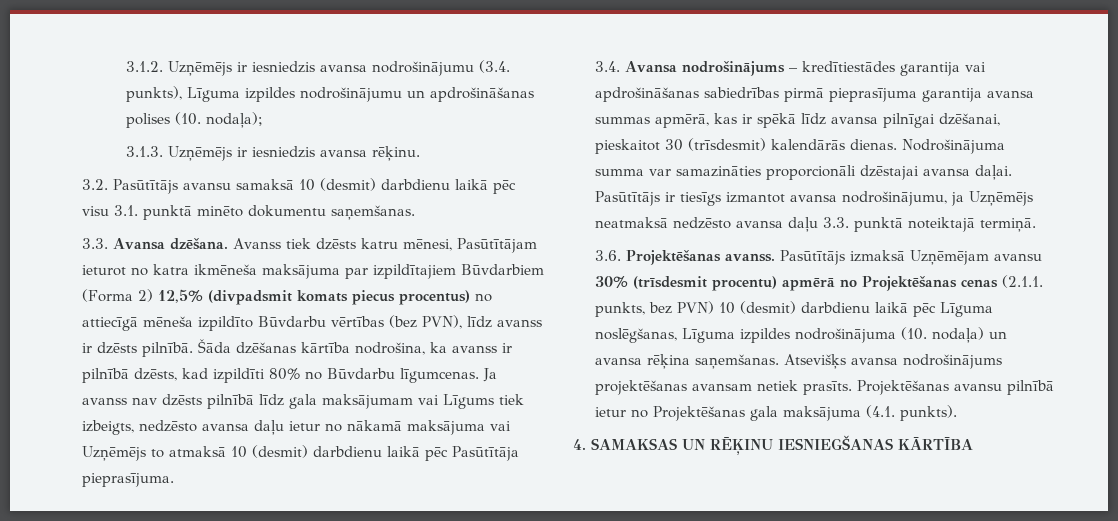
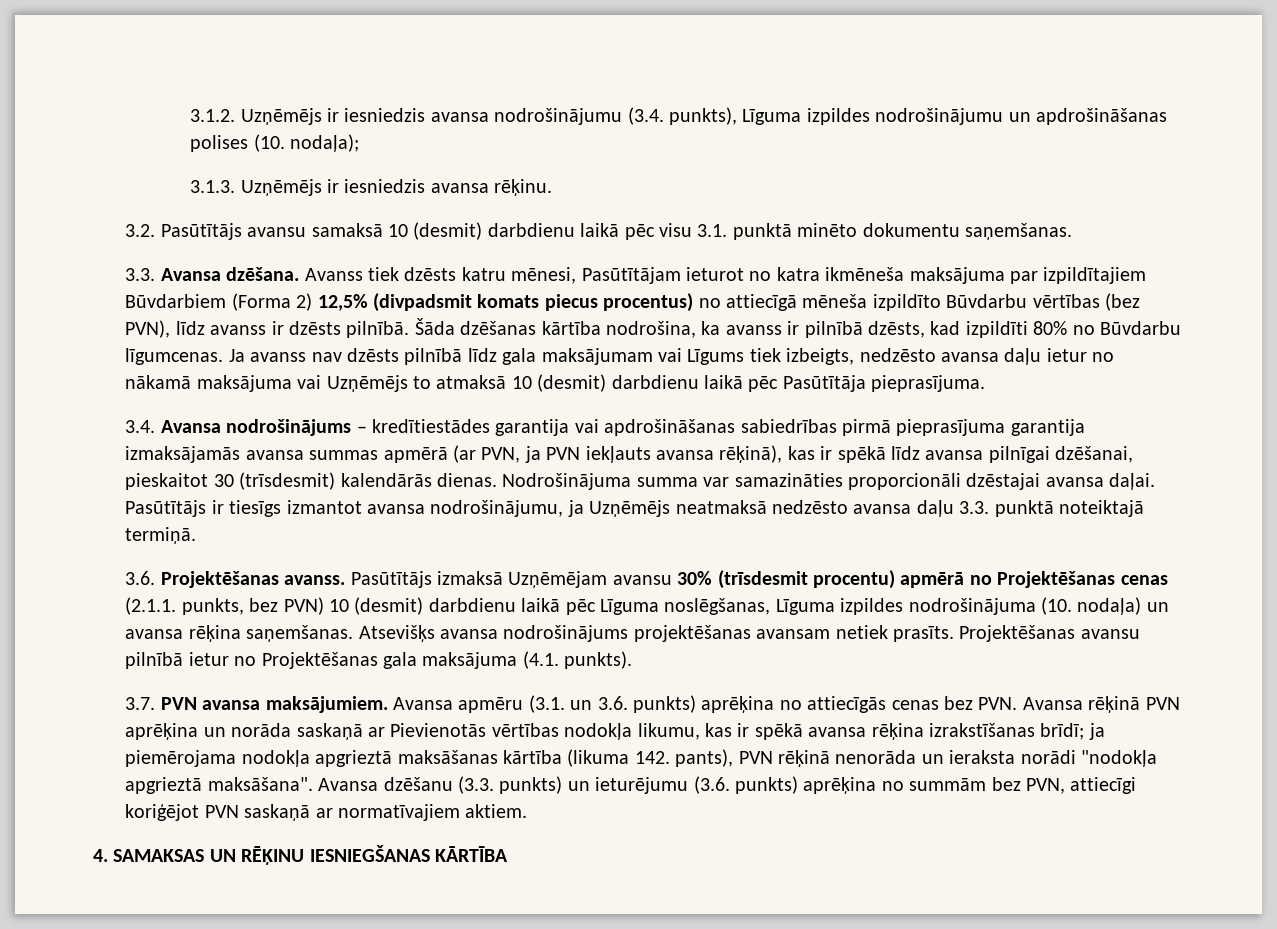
- 3.4. Avansa nodrošinājums – kredītiestādes garantija vai apdrošināšanas sabiedrības pirmā pieprasījuma garantija avansa summas apmērā, kas ir spēkā līdz avansa pilnīgai dzēšanai, pieskaitot 30 (trīsdesmit) kalendārās dienas.
+ 3.4. Avansa nodrošinājums – kredītiestādes garantija vai apdrošināšanas sabiedrības pirmā pieprasījuma garantija izmaksājamās avansa summas apmērā (ar PVN, ja PVN iekļauts avansa rēķinā), kas ir spēkā līdz avansa pilnīgai dzēšanai, pieskaitot 30 (trīsdesmit) kalendārās dienas.
+ 3.7. PVN avansa maksājumiem. Avansa apmēru (3.1. un 3.6. punkts) aprēķina no attiecīgās cenas bez PVN. Avansa rēķinā PVN aprēķina un norāda saskaņā ar Pievienotās vērtības nodokļa likumu, kas ir spēkā avansa rēķina izrakstīšanas brīdī; ja piemērojama nodokļa apgrieztā maksāšanas kārtība (likuma 142. pants), PVN rēķinā nenorāda un ieraksta norādi "nodokļa apgrieztā maksāšana". Avansa dzēšanu (3.3. punkts) un ieturējumu (3.6. punkts) aprēķina no summām bez PVN, attiecīgi koriģējot PVN saskaņā ar normatīvajiem aktiem.

